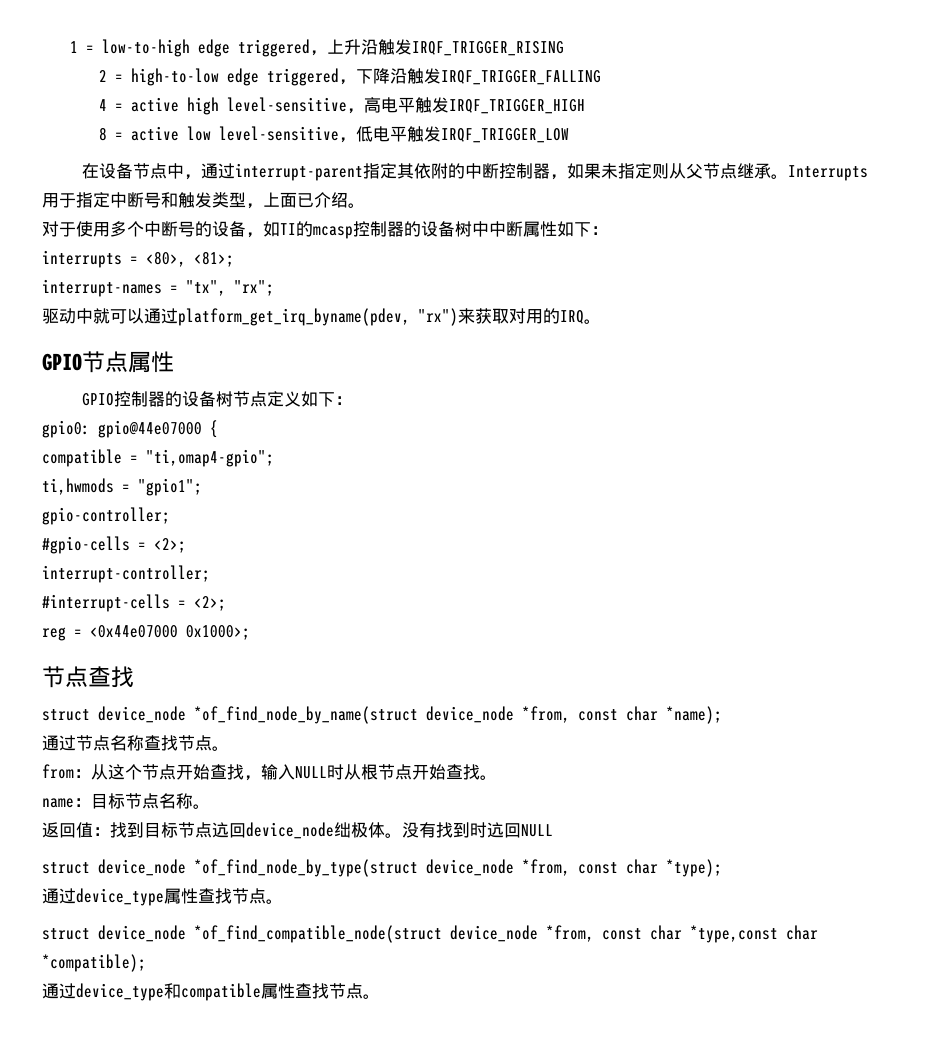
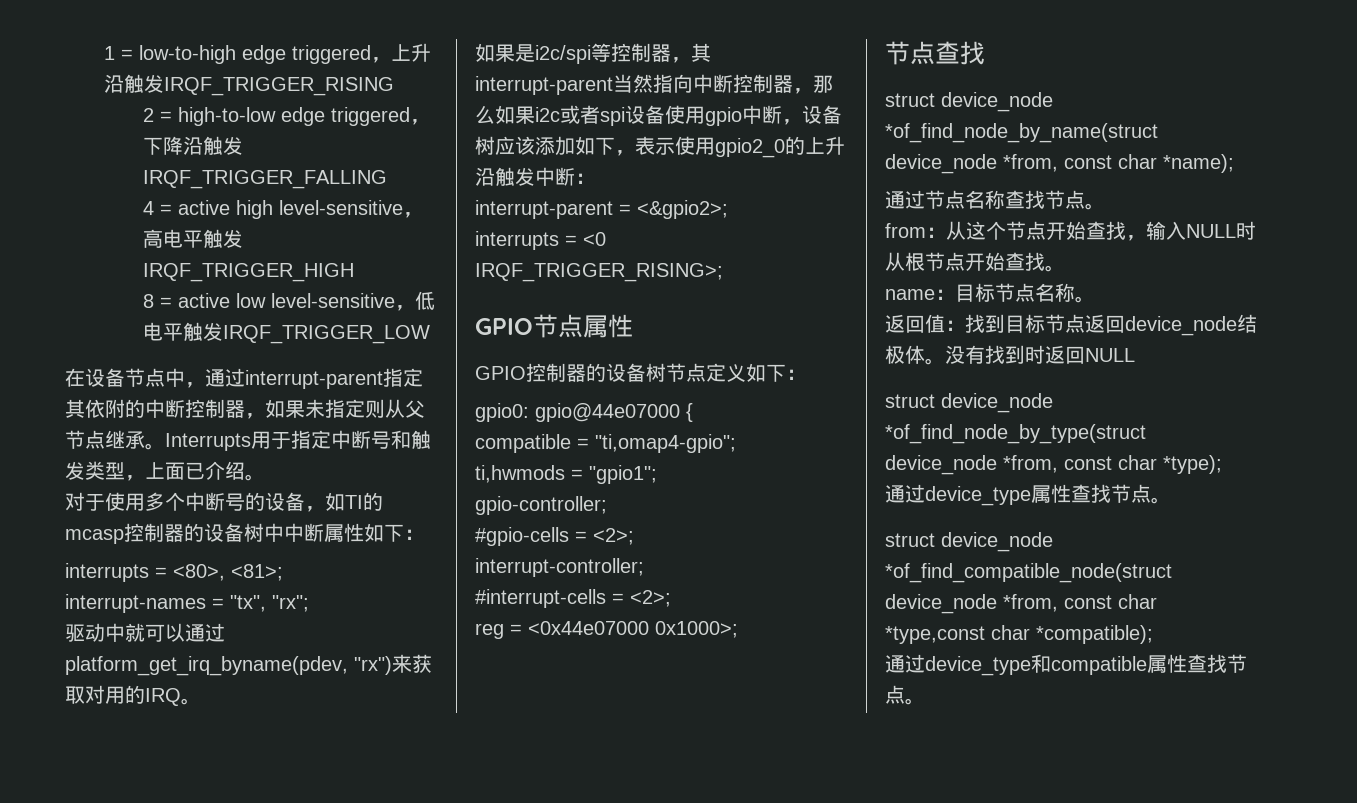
+ 如果是i2c/spi等控制器，其interrupt-parent当然指向中断控制器，那么如果i2c或者spi设备使用gpio中断，设备树应该添加如下，表示使用gpio2_0的上升沿触发中断：
+ interrupt-parent = <&gpio2>;
+ interrupts = <0 IRQF_TRIGGER_RISING>;
- 返回值：找到目标节点迒回device_node绌极体。
+ 返回值：找到目标节点返回device_node结极体。
- 没有找到时迒回NULL
+ 没有找到时返回NULL

